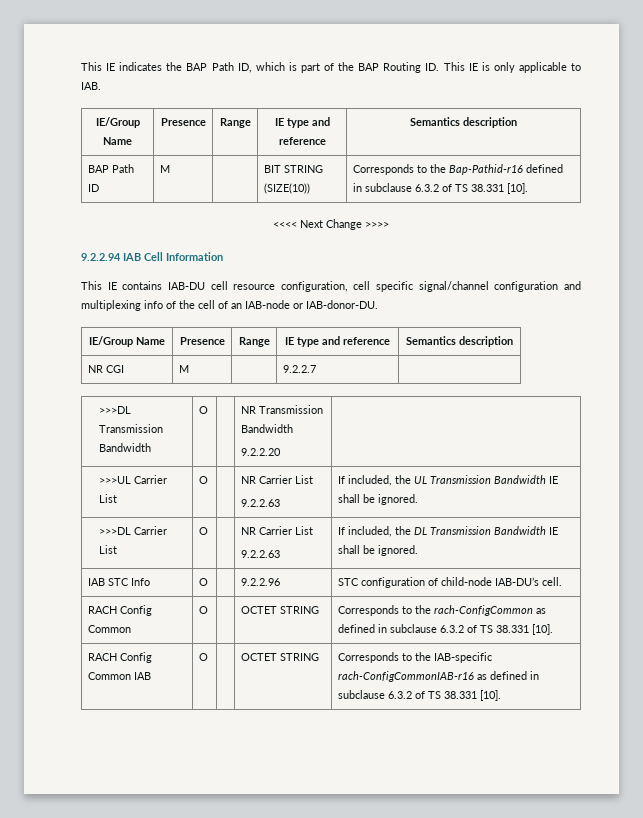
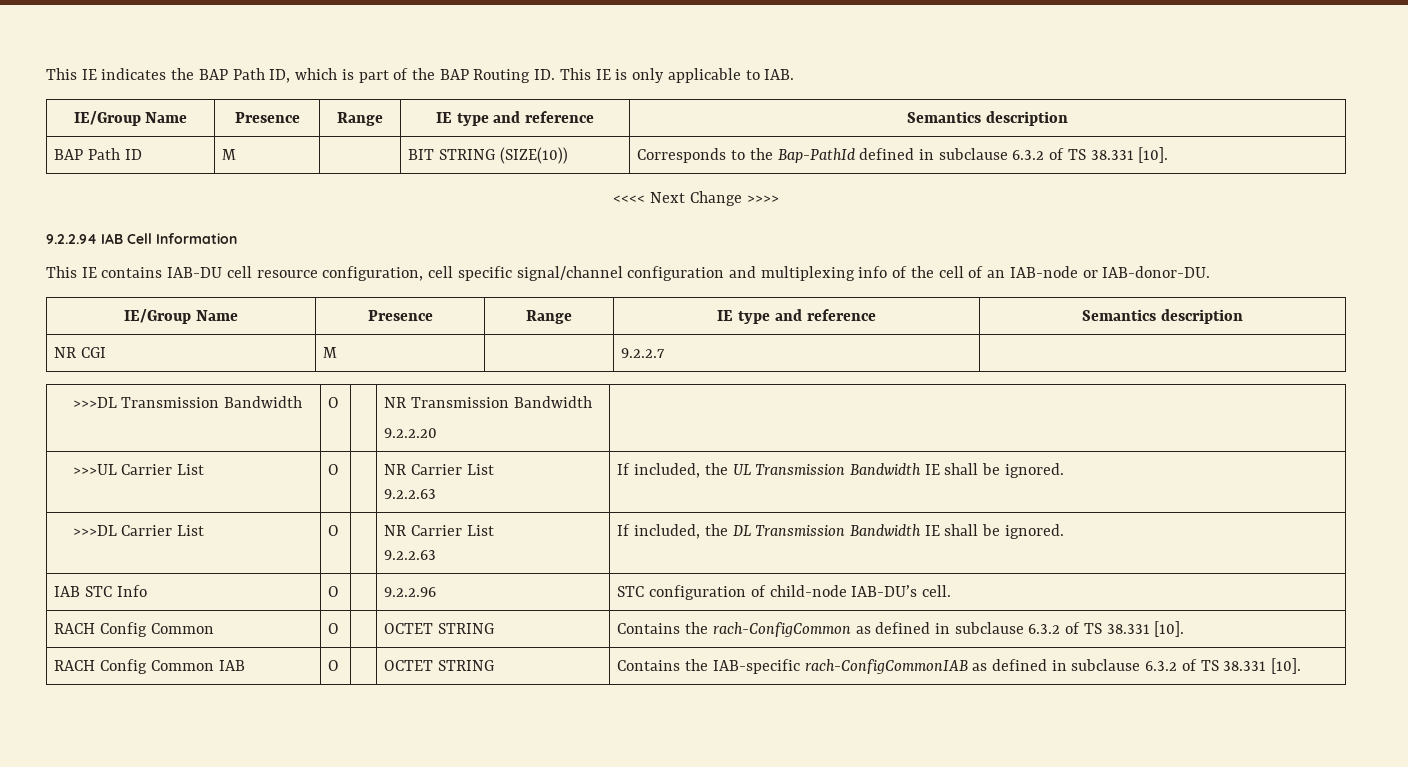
- BAP Path ID | M | | BIT STRING (SIZE(10)) | Corresponds to the Bap-Pathid-r16 defined in subclause 6.3.2 of TS 38.331 [10].
+ BAP Path ID | M | | BIT STRING (SIZE(10)) | Corresponds to the Bap-PathId defined in subclause 6.3.2 of TS 38.331 [10].
- RACH Config Common | O | | OCTET STRING | Corresponds to the rach-ConfigCommon as defined in subclause 6.3.2 of TS 38.331 [10].
+ RACH Config Common | O | | OCTET STRING | Contains the rach-ConfigCommon as defined in subclause 6.3.2 of TS 38.331 [10].
- RACH Config Common IAB | O | | OCTET STRING | Corresponds to the IAB-specific rach-ConfigCommonIAB-r16 as defined in subclause 6.3.2 of TS 38.331 [10].
+ RACH Config Common IAB | O | | OCTET STRING | Contains the IAB-specific rach-ConfigCommonIAB as defined in subclause 6.3.2 of TS 38.331 [10].

